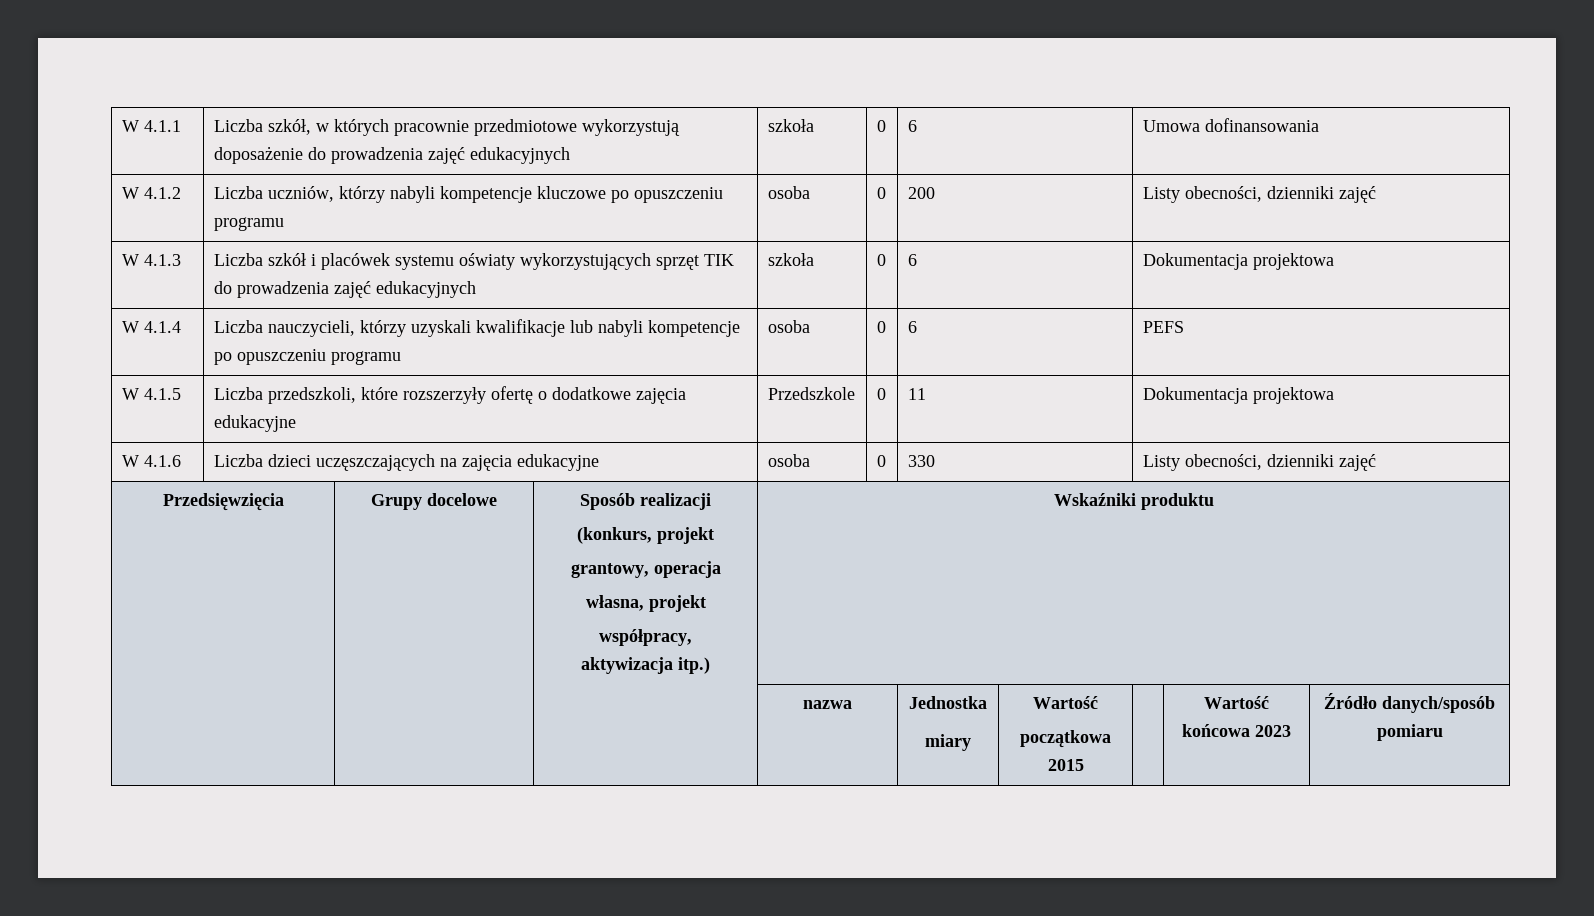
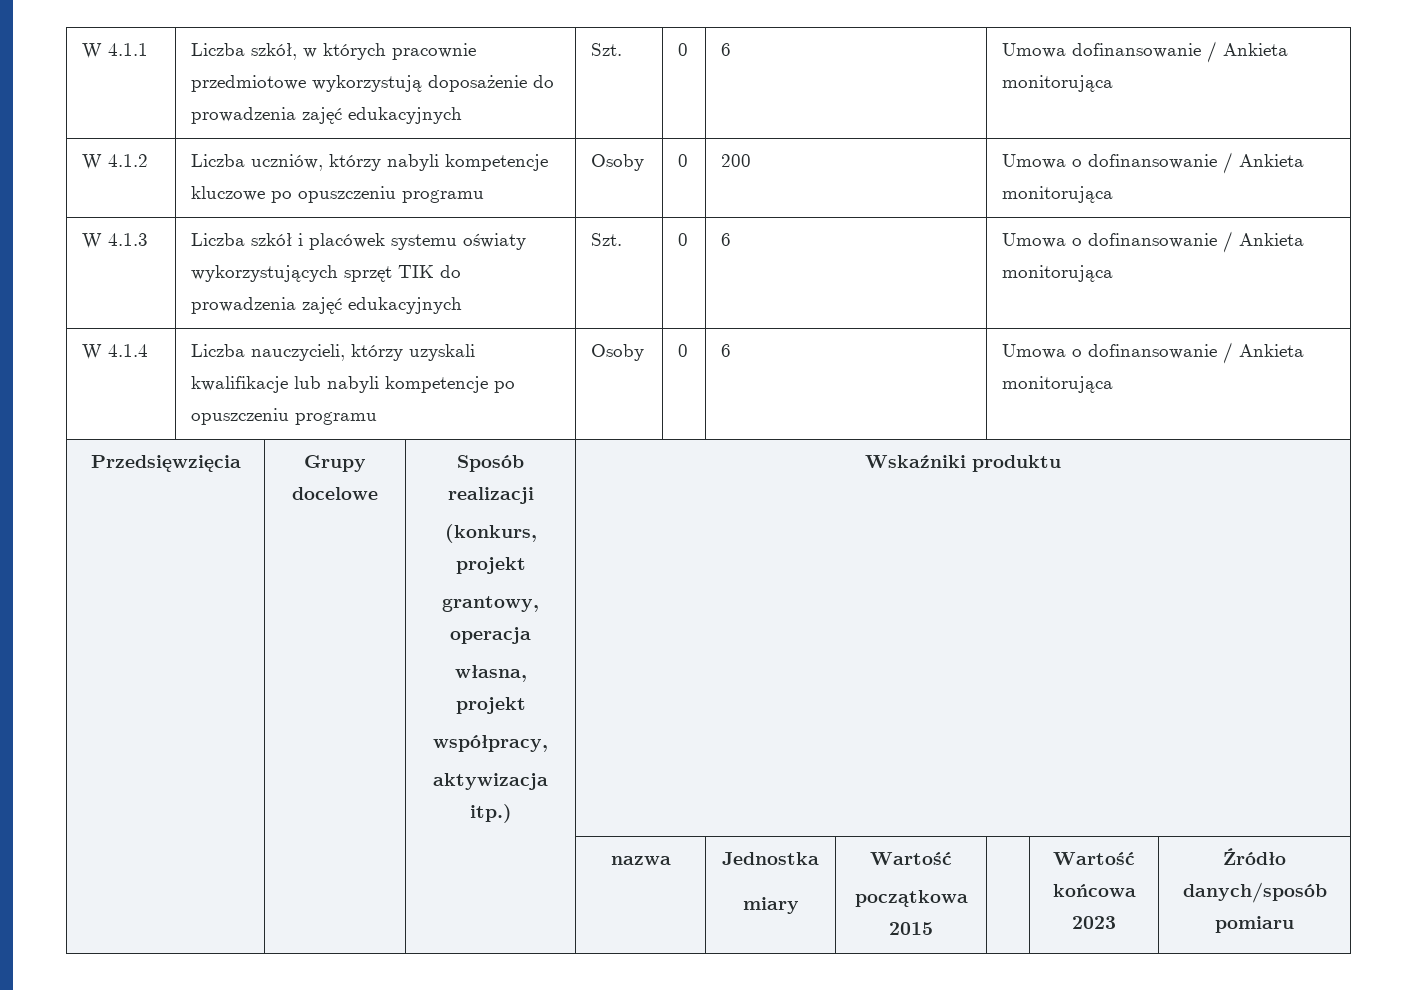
- W 4.1.1 | Liczba szkół, w których pracownie przedmiotowe wykorzystują doposażenie do prowadzenia zajęć edukacyjnych | szkoła | 0 | 6 | Umowa dofinansowania
+ W 4.1.1 | Liczba szkół, w których pracownie przedmiotowe wykorzystują doposażenie do prowadzenia zajęć edukacyjnych | Szt. | 0 | 6 | Umowa dofinansowanie / Ankieta monitorująca
- W 4.1.2 | Liczba uczniów, którzy nabyli kompetencje kluczowe po opuszczeniu programu | osoba | 0 | 200 | Listy obecności, dzienniki zajęć
+ W 4.1.2 | Liczba uczniów, którzy nabyli kompetencje kluczowe po opuszczeniu programu | Osoby | 0 | 200 | Umowa o dofinansowanie / Ankieta monitorująca
- W 4.1.3 | Liczba szkół i placówek systemu oświaty wykorzystujących sprzęt TIK do prowadzenia zajęć edukacyjnych | szkoła | 0 | 6 | Dokumentacja projektowa
+ W 4.1.3 | Liczba szkół i placówek systemu oświaty wykorzystujących sprzęt TIK do prowadzenia zajęć edukacyjnych | Szt. | 0 | 6 | Umowa o dofinansowanie / Ankieta monitorująca
- W 4.1.4 | Liczba nauczycieli, którzy uzyskali kwalifikacje lub nabyli kompetencje po opuszczeniu programu | osoba | 0 | 6 | PEFS
- W 4.1.5 | Liczba przedszkoli, które rozszerzyły ofertę o dodatkowe zajęcia edukacyjne | Przedszkole | 0 | 11 | Dokumentacja projektowa
- W 4.1.6 | Liczba dzieci uczęszczających na zajęcia edukacyjne | osoba | 0 | 330 | Listy obecności, dzienniki zajęć
+ W 4.1.4 | Liczba nauczycieli, którzy uzyskali kwalifikacje lub nabyli kompetencje po opuszczeniu programu | Osoby | 0 | 6 | Umowa o dofinansowanie / Ankieta monitorująca

